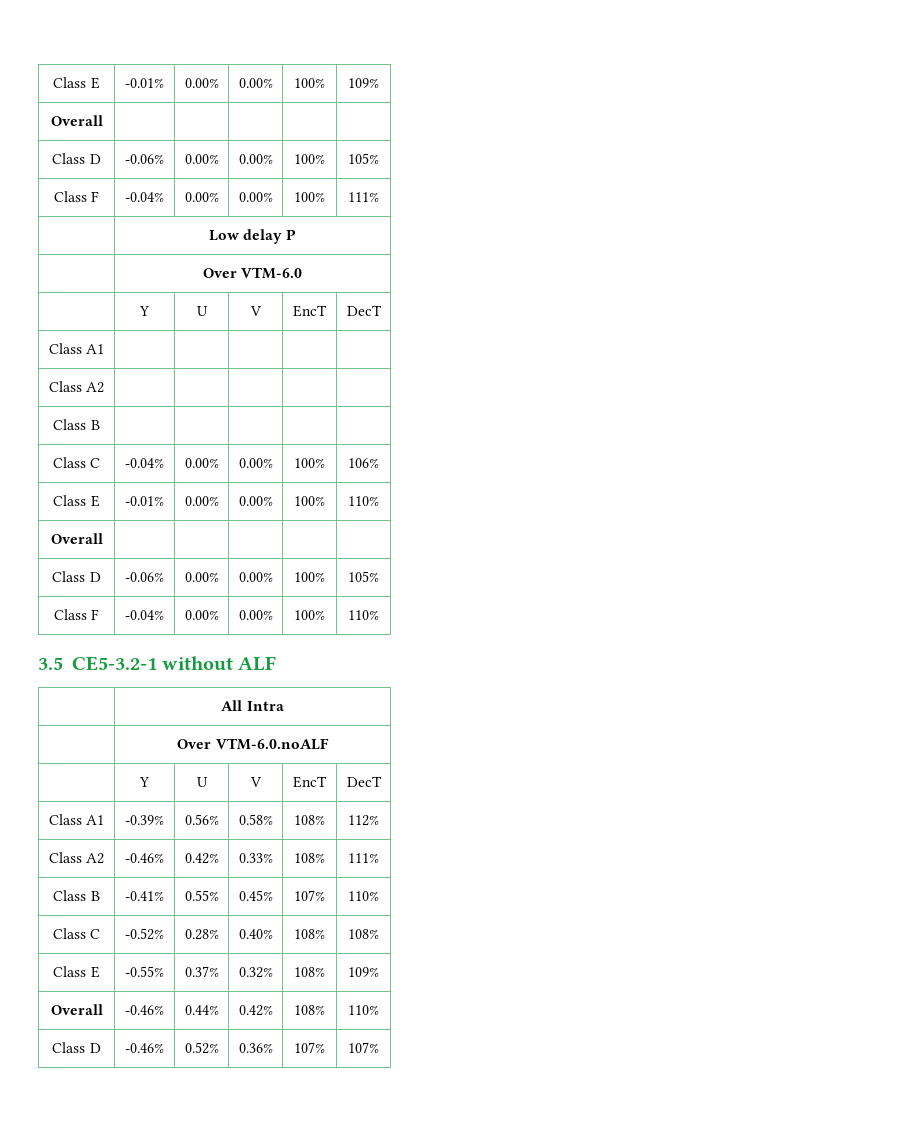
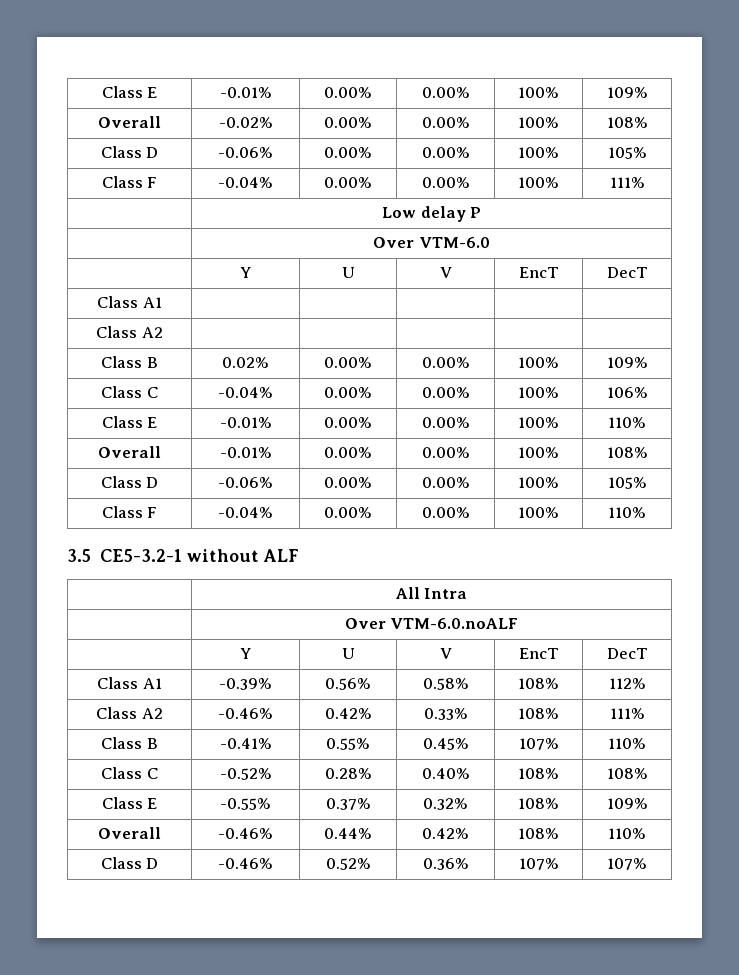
  Class E | -0.01% | 0.00% | 0.00% | 100% | 109%
- Overall | | | | |
+ Overall | -0.02% | 0.00% | 0.00% | 100% | 108%
- Class B | | | | |
+ Class B | 0.02% | 0.00% | 0.00% | 100% | 109%
  Class E | -0.01% | 0.00% | 0.00% | 100% | 110%
- Overall | | | | |
+ Overall | -0.01% | 0.00% | 0.00% | 100% | 108%

